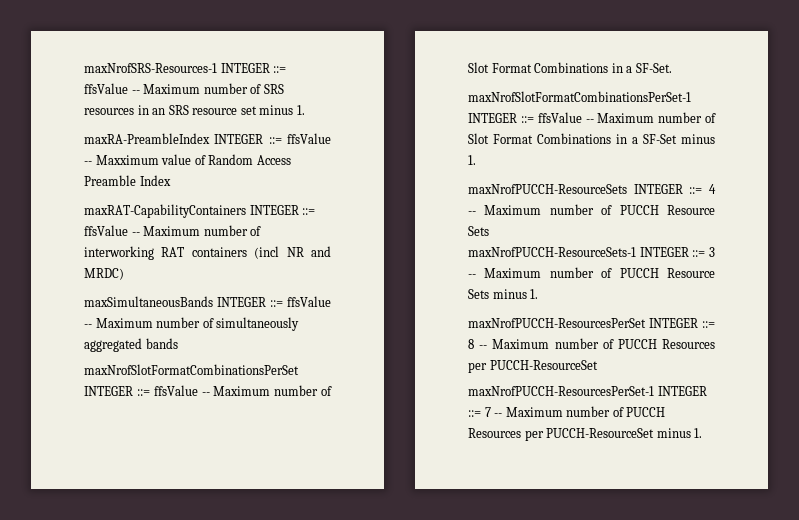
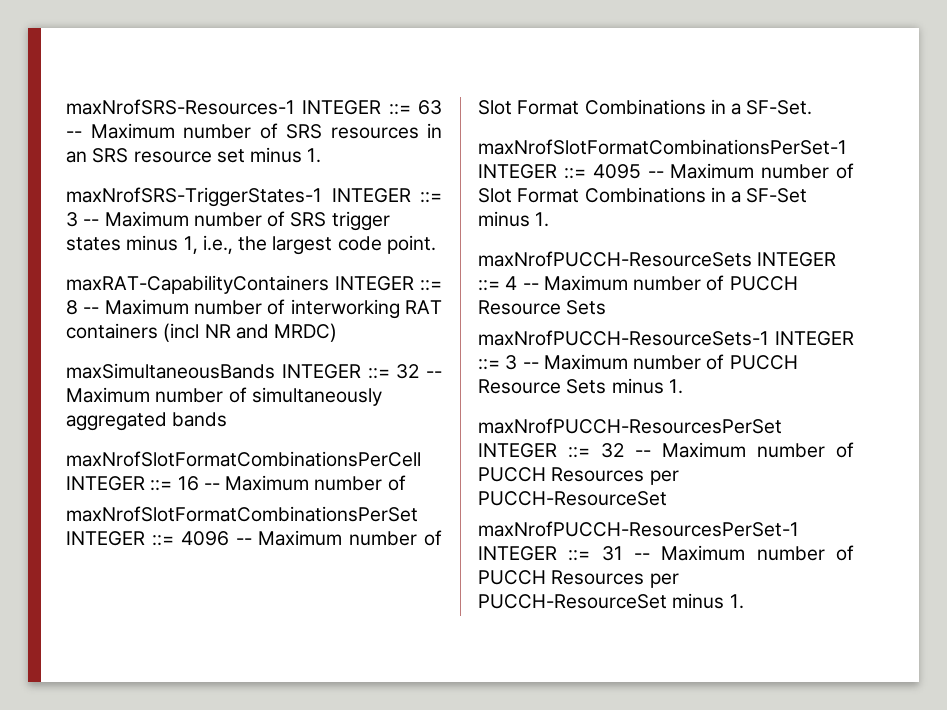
- maxNrofSRS-Resources-1 INTEGER ::= ffsValue -- Maximum number of SRS resources in an SRS resource set minus 1.
+ maxNrofSRS-Resources-1 INTEGER ::= 63 -- Maximum number of SRS resources in an SRS resource set minus 1.
- maxRA-PreambleIndex INTEGER ::= ffsValue -- Maxximum value of Random Access Preamble Index
+ maxNrofSRS-TriggerStates-1 INTEGER ::= 3 -- Maximum number of SRS trigger states minus 1, i.e., the largest code point.
- maxRAT-CapabilityContainers INTEGER ::= ffsValue -- Maximum number of interworking RAT containers (incl NR and MRDC)
+ maxRAT-CapabilityContainers INTEGER ::= 8 -- Maximum number of interworking RAT containers (incl NR and MRDC)
- maxSimultaneousBands INTEGER ::= ffsValue -- Maximum number of simultaneously aggregated bands
+ maxSimultaneousBands INTEGER ::= 32 -- Maximum number of simultaneously aggregated bands
+ maxNrofSlotFormatCombinationsPerCell INTEGER ::= 16 -- Maximum number of
- maxNrofSlotFormatCombinationsPerSet INTEGER ::= ffsValue -- Maximum number of Slot Format Combinations in a SF-Set.
+ maxNrofSlotFormatCombinationsPerSet INTEGER ::= 4096 -- Maximum number of Slot Format Combinations in a SF-Set.
- maxNrofSlotFormatCombinationsPerSet-1 INTEGER ::= ffsValue -- Maximum number of Slot Format Combinations in a SF-Set minus 1.
+ maxNrofSlotFormatCombinationsPerSet-1 INTEGER ::= 4095 -- Maximum number of Slot Format Combinations in a SF-Set minus 1.
- maxNrofPUCCH-ResourcesPerSet INTEGER ::= 8 -- Maximum number of PUCCH Resources per PUCCH-ResourceSet
+ maxNrofPUCCH-ResourcesPerSet INTEGER ::= 32 -- Maximum number of PUCCH Resources per PUCCH-ResourceSet
- maxNrofPUCCH-ResourcesPerSet-1 INTEGER ::= 7 -- Maximum number of PUCCH Resources per PUCCH-ResourceSet minus 1.
+ maxNrofPUCCH-ResourcesPerSet-1 INTEGER ::= 31 -- Maximum number of PUCCH Resources per PUCCH-ResourceSet minus 1.

